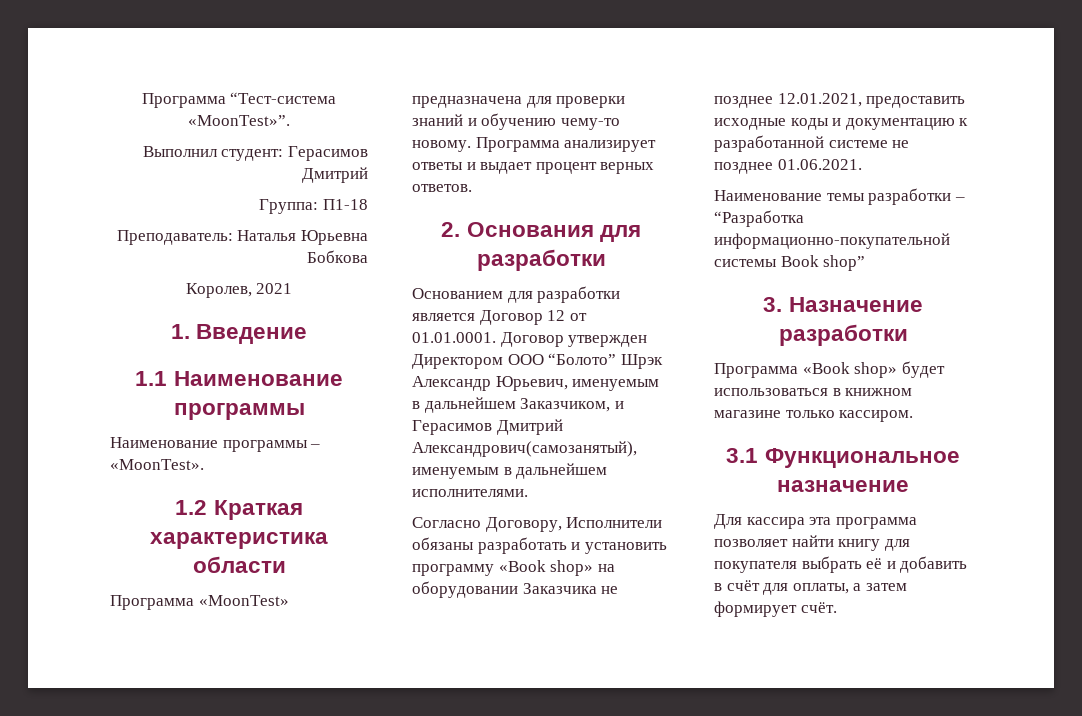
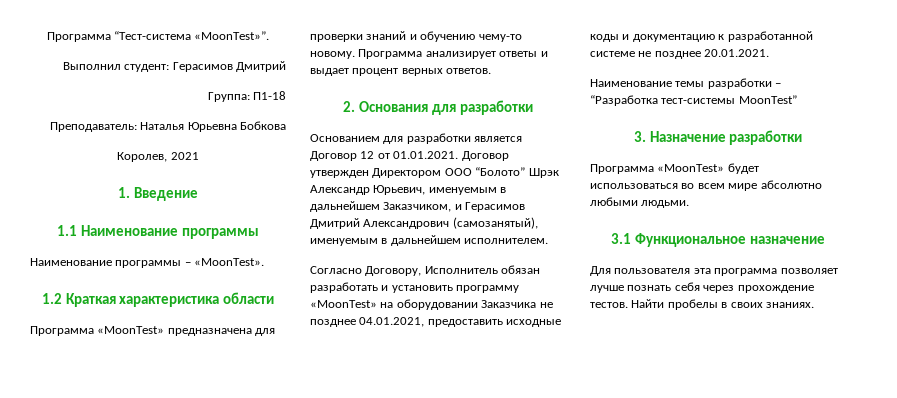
- Основанием для разработки является Договор 12 от 01.01.0001. Договор утвержден Директором ООО “Болото” Шрэк Александр Юрьевич, именуемым в дальнейшем Заказчиком, и Герасимов Дмитрий Александрович(самозанятый), именуемым в дальнейшем исполнителями.
+ Основанием для разработки является Договор 12 от 01.01.2021. Договор утвержден Директором ООО “Болото” Шрэк Александр Юрьевич, именуемым в дальнейшем Заказчиком, и Герасимов Дмитрий Александрович (самозанятый), именуемым в дальнейшем исполнителем.
- Согласно Договору, Исполнители обязаны разработать и установить программу «Book shop» на оборудовании Заказчика не позднее 12.01.2021, предоставить исходные коды и документацию к разработанной системе не позднее 01.06.2021.
+ Согласно Договору, Исполнитель обязан разработать и установить программу «MoonTest» на оборудовании Заказчика не позднее 04.01.2021, предоставить исходные коды и документацию к разработанной системе не позднее 20.01.2021.
- Наименование темы разработки – “Разработка информационно-покупательной системы Book shop”
+ Наименование темы разработки – “Разработка тест-системы MoonTest”
- Программа «Book shop» будет использоваться в книжном магазине только кассиром.
+ Программа «MoonTest» будет использоваться во всем мире абсолютно любыми людьми.
- Для кассира эта программа позволяет найти книгу для покупателя выбрать её и добавить в счёт для оплаты, а затем формирует счёт.
+ Для пользователя эта программа позволяет лучше познать себя через прохождение тестов. Найти пробелы в своих знаниях.

